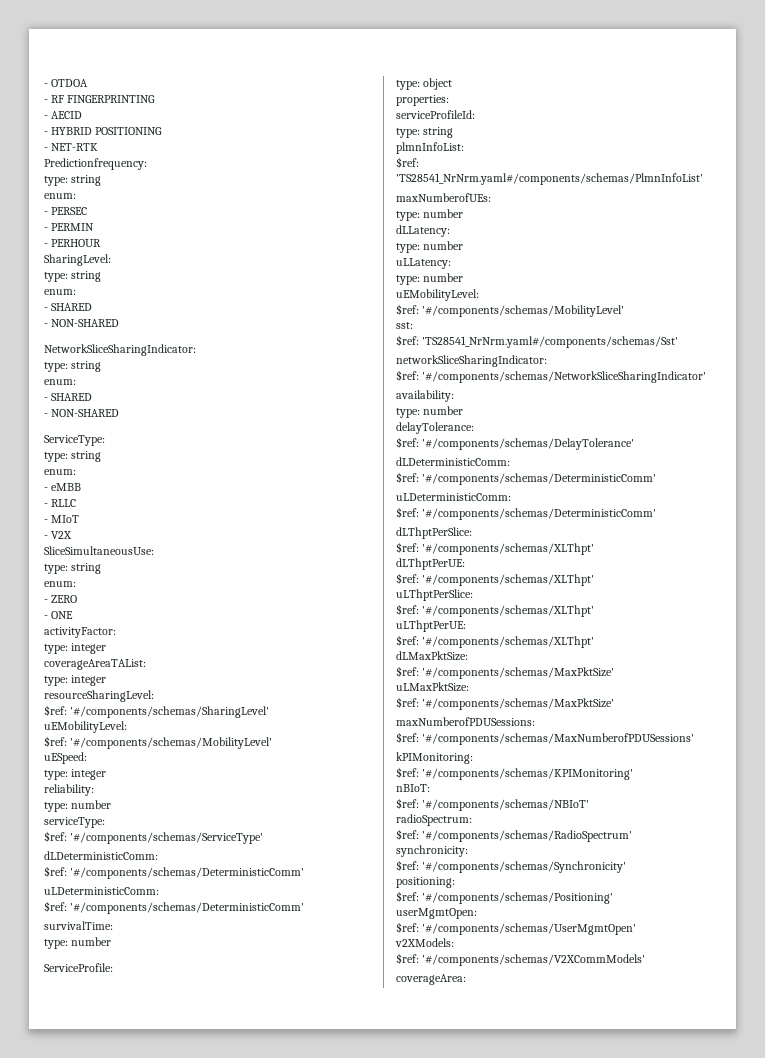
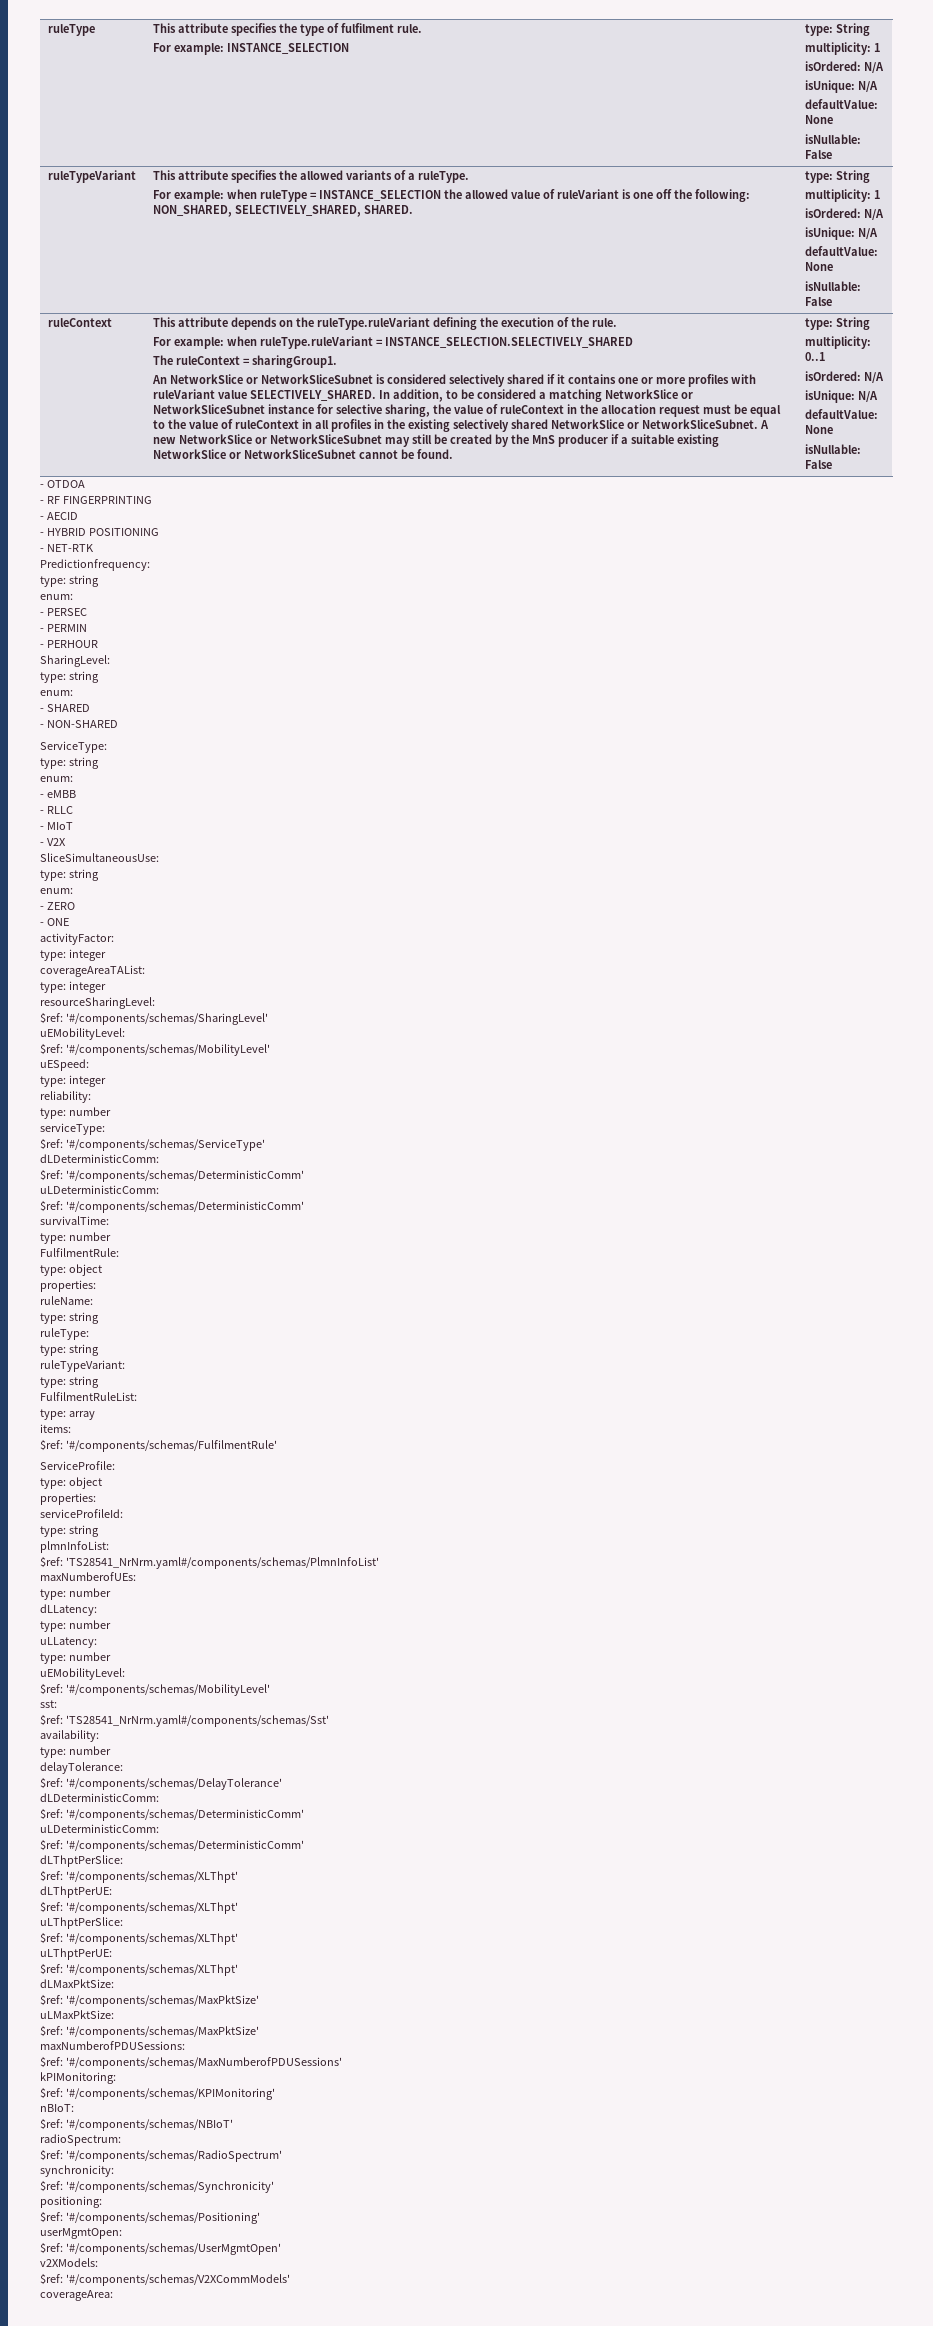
+ ruleType | This attribute specifies the type of fulfilment rule.
+ For example: INSTANCE_SELECTION | type: String
+ multiplicity: 1
+ isOrdered: N/A
+ isUnique: N/A
+ defaultValue: None
+ isNullable: False
+ ruleTypeVariant | This attribute specifies the allowed variants of a ruleType.
+ For example: when ruleType = INSTANCE_SELECTION the allowed value of ruleVariant is one off the following: NON_SHARED, SELECTIVELY_SHARED, SHARED. | type: String
+ multiplicity: 1
+ isOrdered: N/A
+ isUnique: N/A
+ defaultValue: None
+ isNullable: False
+ ruleContext | This attribute depends on the ruleType.ruleVariant defining the execution of the rule.
+ For example: when ruleType.ruleVariant = INSTANCE_SELECTION.SELECTIVELY_SHARED
+ The ruleContext = sharingGroup1.
+ An NetworkSlice or NetworkSliceSubnet is considered selectively shared if it contains one or more profiles with ruleVariant value SELECTIVELY_SHARED. In addition, to be considered a matching NetworkSlice or NetworkSliceSubnet instance for selective sharing, the value of ruleContext in the allocation request must be equal to the value of ruleContext in all profiles in the existing selectively shared NetworkSlice or NetworkSliceSubnet. A new NetworkSlice or NetworkSliceSubnet may still be created by the MnS producer if a suitable existing NetworkSlice or NetworkSliceSubnet cannot be found. | type: String
+ multiplicity: 0..1
+ isOrdered: N/A
+ isUnique: N/A
+ defaultValue: None
+ isNullable: False
- NetworkSliceSharingIndicator:
- type: string
- enum:
- - SHARED
- - NON-SHARED
+ FulfilmentRule:
+ type: object
+ properties:
+ ruleName:
+ type: string
+ ruleType:
+ type: string
+ ruleTypeVariant:
+ type: string
+ FulfilmentRuleList:
+ type: array
+ items:
+ $ref: '#/components/schemas/FulfilmentRule'
- networkSliceSharingIndicator:
- $ref: '#/components/schemas/NetworkSliceSharingIndicator'

